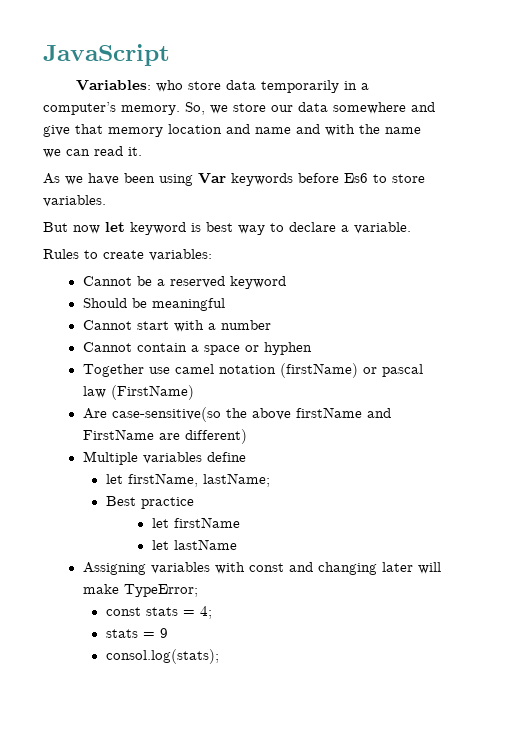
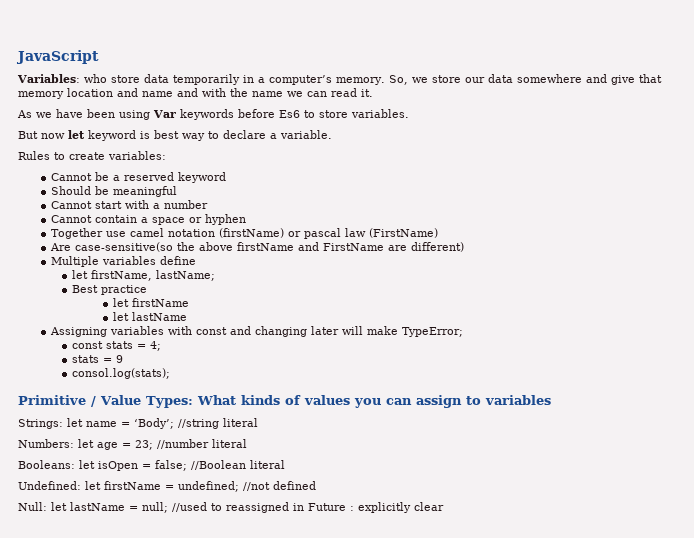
+ Primitive / Value Types: What kinds of values you can assign to variables
+ Strings: let name = ‘Body’; //string literal
+ Numbers: let age = 23; //number literal
+ Booleans: let isOpen = false; //Boolean literal
+ Undefined: let firstName = undefined; //not defined
+ Null: let lastName = null; //used to reassigned in Future : explicitly clear

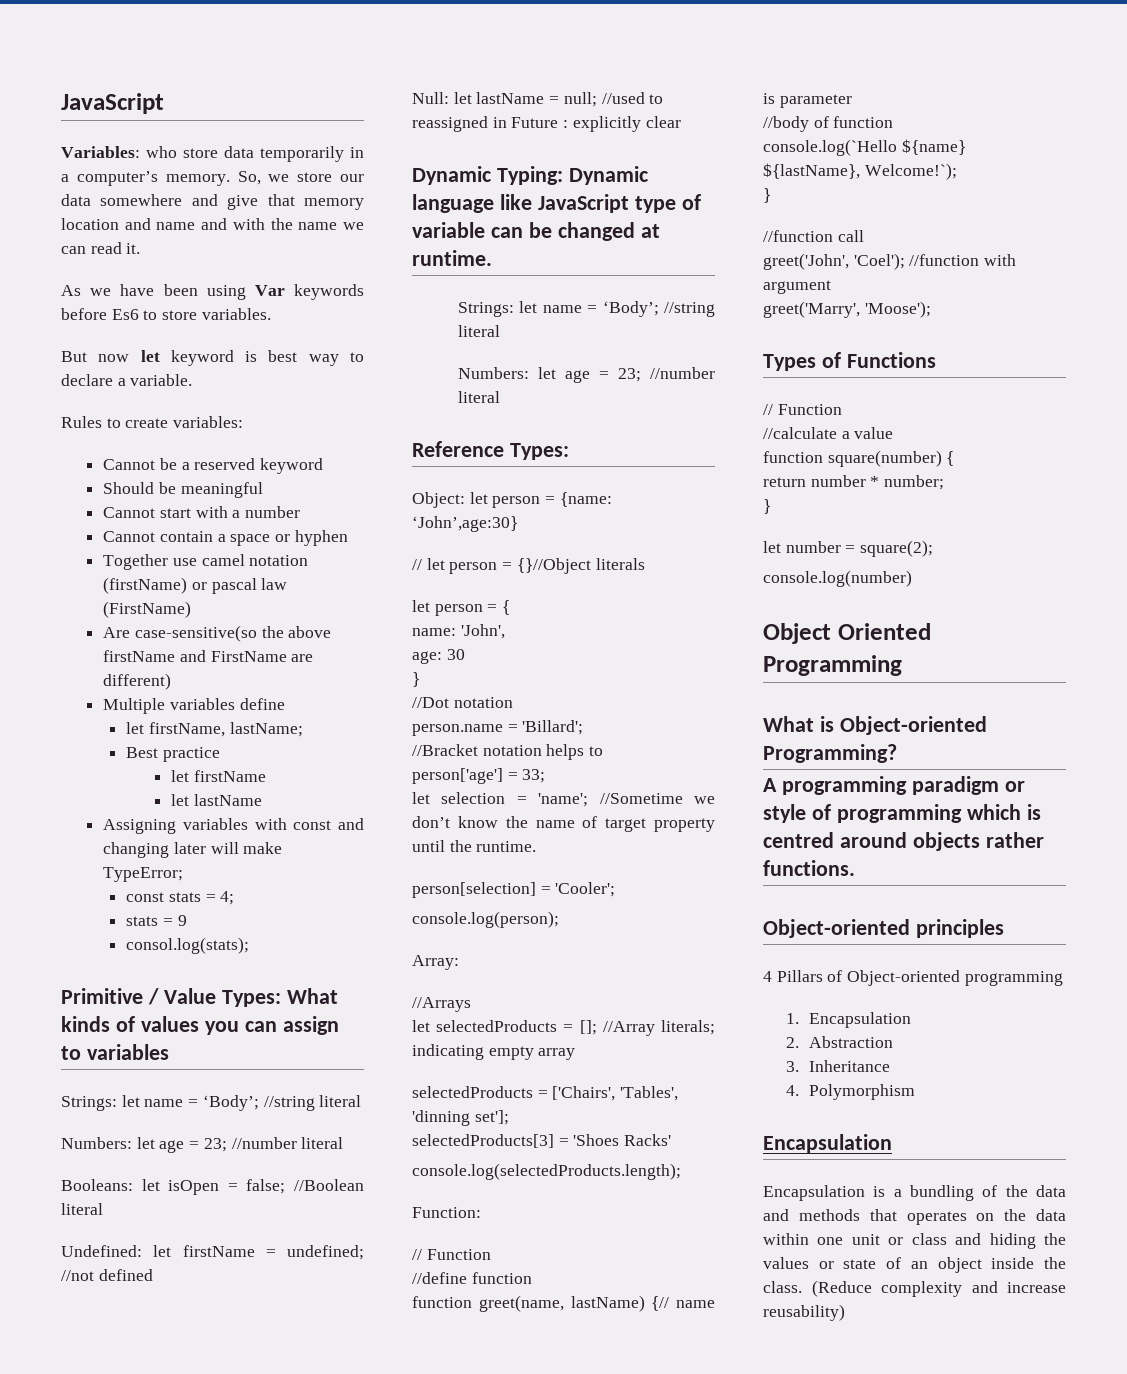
+ Dynamic Typing: Dynamic language like JavaScript type of variable can be changed at runtime.
+ Strings: let name = ‘Body’; //string literal
+ Numbers: let age = 23; //number literal
+ Reference Types:
+ Object: let person = {name: ‘John’,age:30}
+ // let person = {}//Object literals
+ let person = {
+ name: 'John',
+ age: 30
+ }
+ //Dot notation
+ person.name = 'Billard';
+ //Bracket notation helps to
+ person['age'] = 33;
+ let selection = 'name'; //Sometime we don’t know the name of target property until the runtime.
+ person[selection] = 'Cooler';
+ console.log(person);
+ Array:
+ //Arrays
+ let selectedProducts = []; //Array literals; indicating empty array
+ selectedProducts = ['Chairs', 'Tables', 'dinning set'];
+ selectedProducts[3] = 'Shoes Racks'
+ console.log(selectedProducts.length);
+ Function:
+ // Function
+ //define function
+ function greet(name, lastName) {// name is parameter
+ //body of function
+ console.log(`Hello ${name} ${lastName}, Welcome!`);
+ }
+ //function call
+ greet('John', 'Coel'); //function with argument
+ greet('Marry', 'Moose');
+ Types of Functions
+ // Function
+ //calculate a value
+ function square(number) {
+ return number * number;
+ }
+ let number = square(2);
+ console.log(number)
+ Object Oriented Programming
+ What is Object-oriented Programming?
+ A programming paradigm or style of programming which is centred around objects rather functions.
+ Object-oriented principles
+ 4 Pillars of Object-oriented programming
+ 1. Encapsulation
+ 2. Abstraction
+ 3. Inheritance
+ 4. Polymorphism
+ Encapsulation
+ Encapsulation is a bundling of the data and methods that operates on the data within one unit or class and hiding the values or state of an object inside the class. (Reduce complexity and increase reusability)

